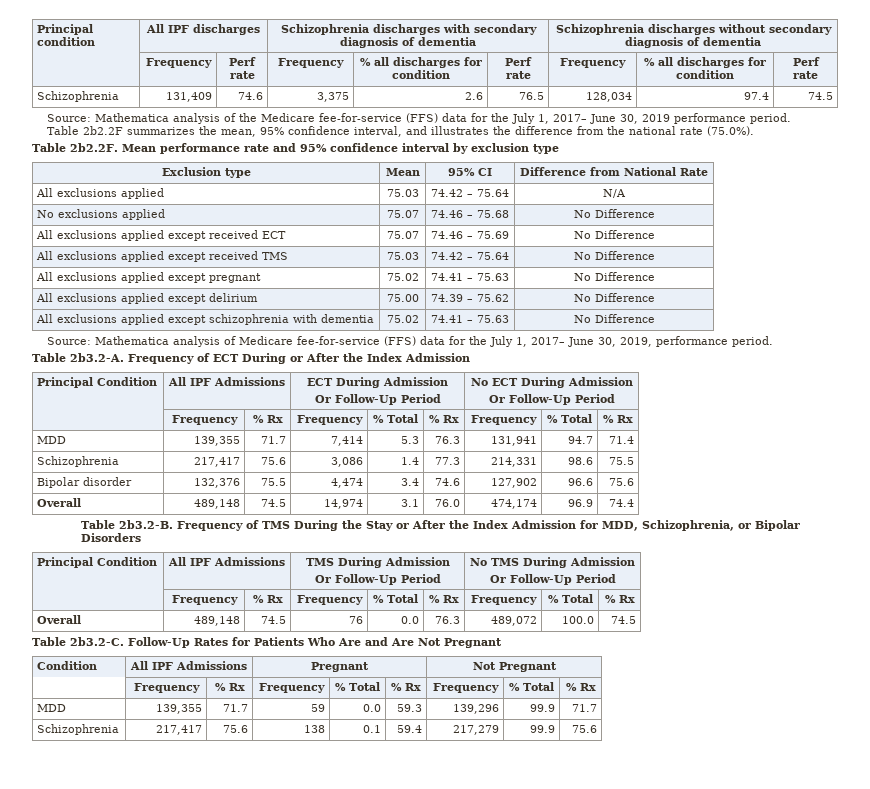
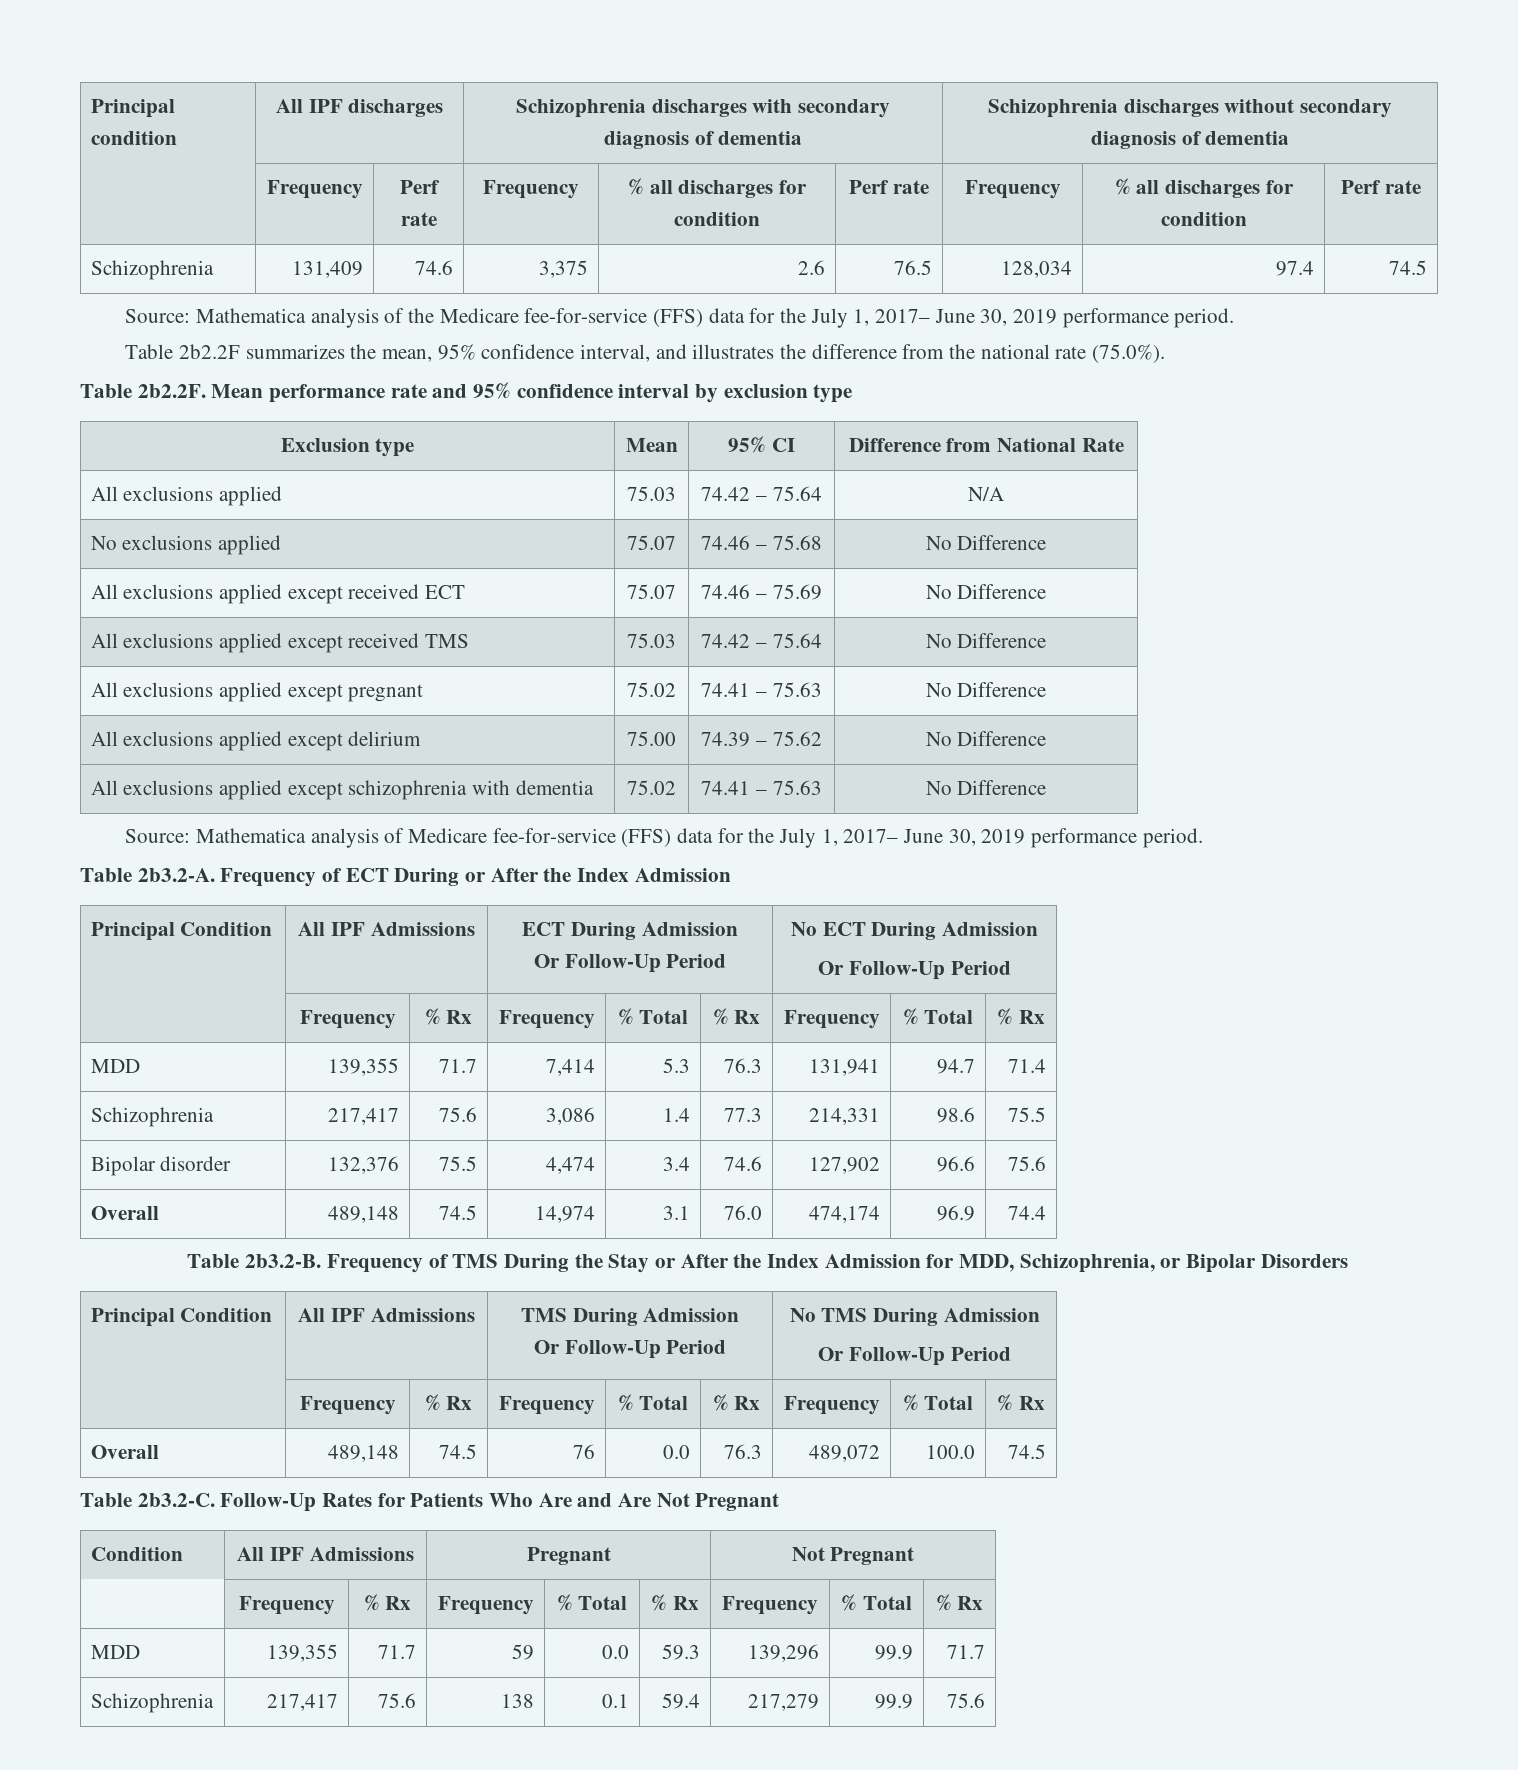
- Source: Mathematica analysis of Medicare fee-for-service (FFS) data for the July 1, 2017– June 30, 2019, performance period.
+ Source: Mathematica analysis of Medicare fee-for-service (FFS) data for the July 1, 2017– June 30, 2019 performance period.

